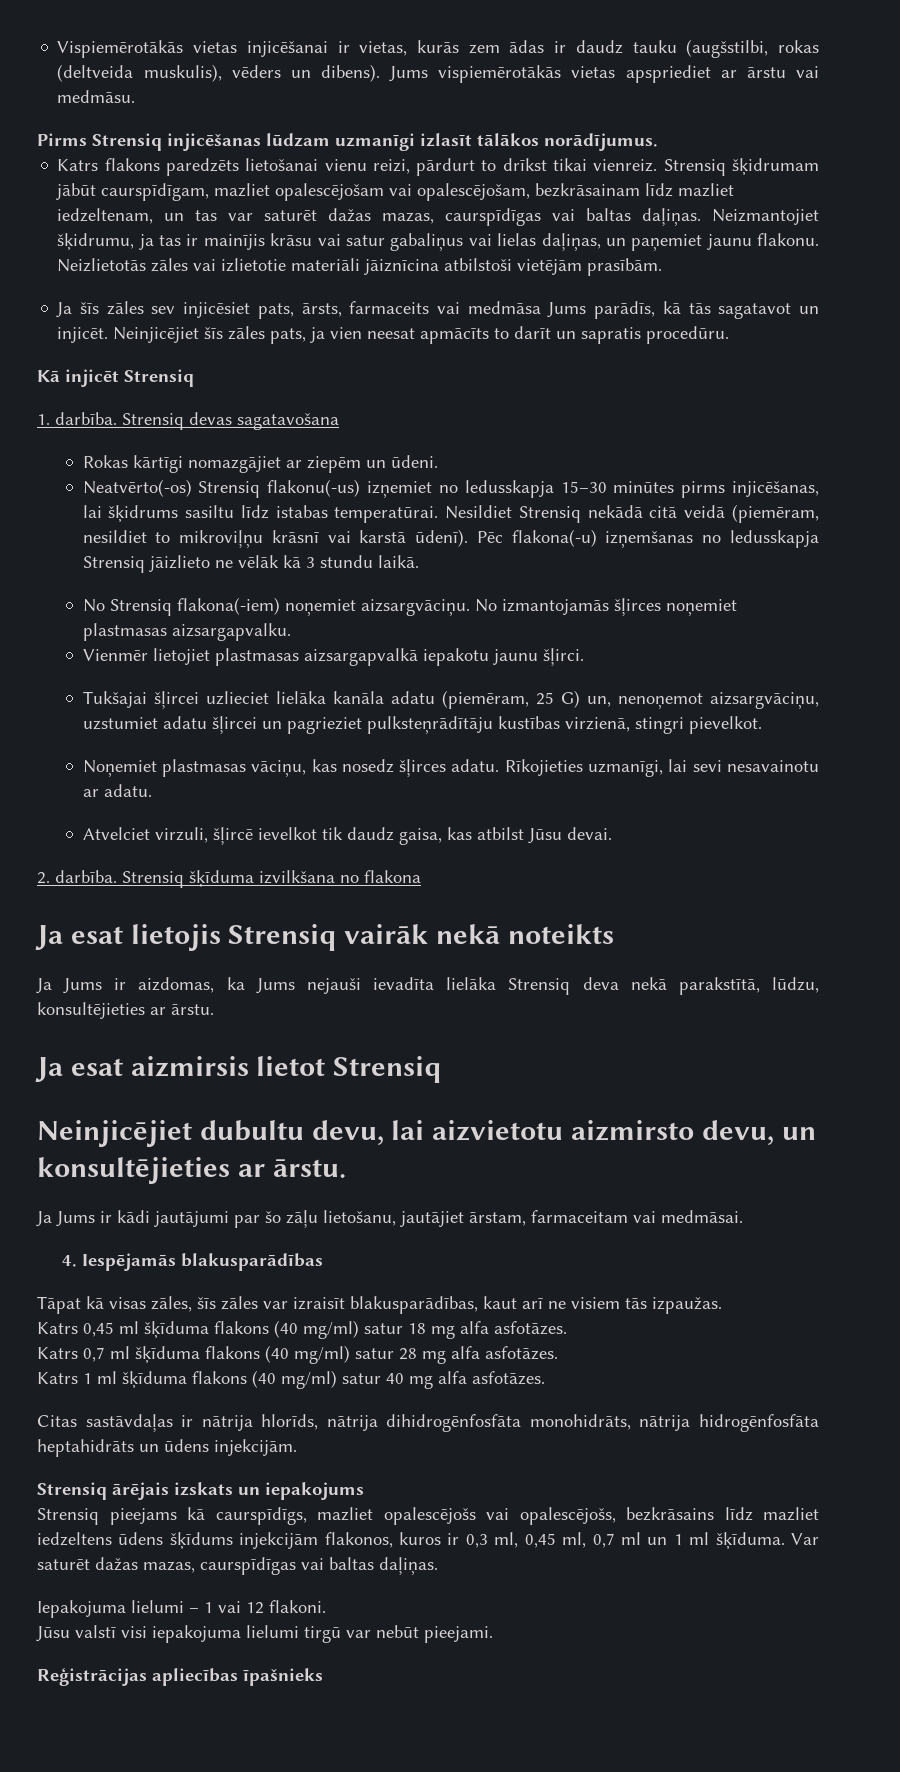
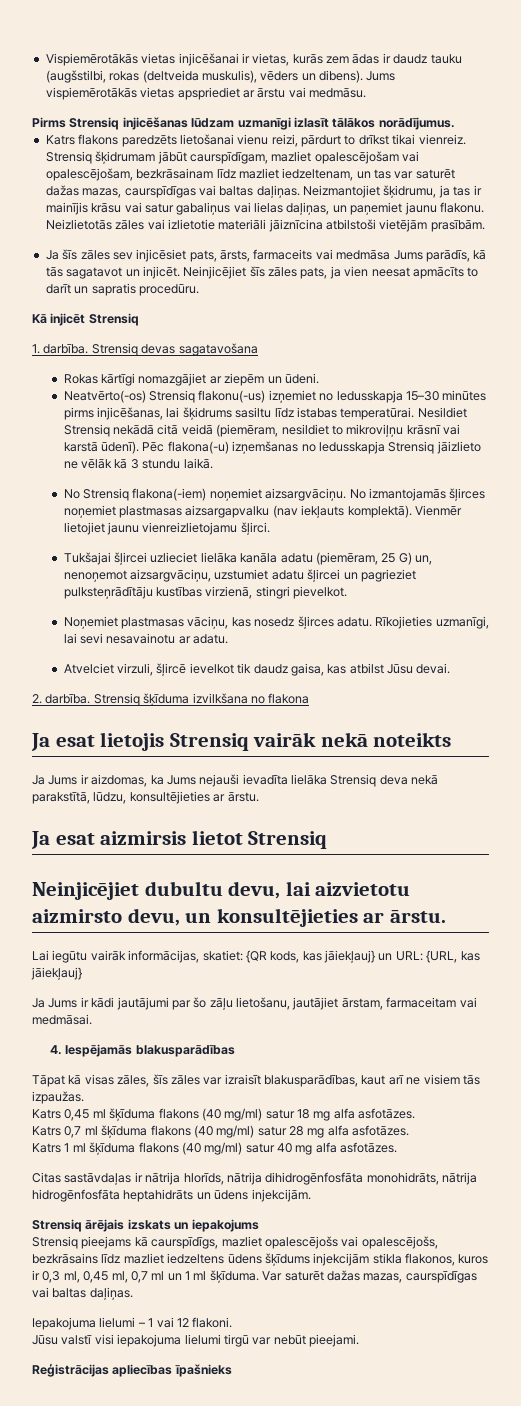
- No izmantojamās šļirces noņemiet plastmasas aizsargapvalku.
- Vienmēr lietojiet plastmasas aizsargapvalkā iepakotu jaunu šļirci.
+ No izmantojamās šļirces noņemiet plastmasas aizsargapvalku (nav iekļauts komplektā). Vienmēr lietojiet jaunu vienreizlietojamu šļirci.
+ Lai iegūtu vairāk informācijas, skatiet: {QR kods, kas jāiekļauj} un URL: {URL, kas jāiekļauj}
- Strensiq pieejams kā caurspīdīgs, mazliet opalescējošs vai opalescējošs, bezkrāsains līdz mazliet iedzeltens ūdens šķīdums injekcijām flakonos, kuros ir 0,3 ml, 0,45 ml, 0,7 ml un 1 ml šķīduma.
+ Strensiq pieejams kā caurspīdīgs, mazliet opalescējošs vai opalescējošs, bezkrāsains līdz mazliet iedzeltens ūdens šķīdums injekcijām stikla flakonos, kuros ir 0,3 ml, 0,45 ml, 0,7 ml un 1 ml šķīduma.

